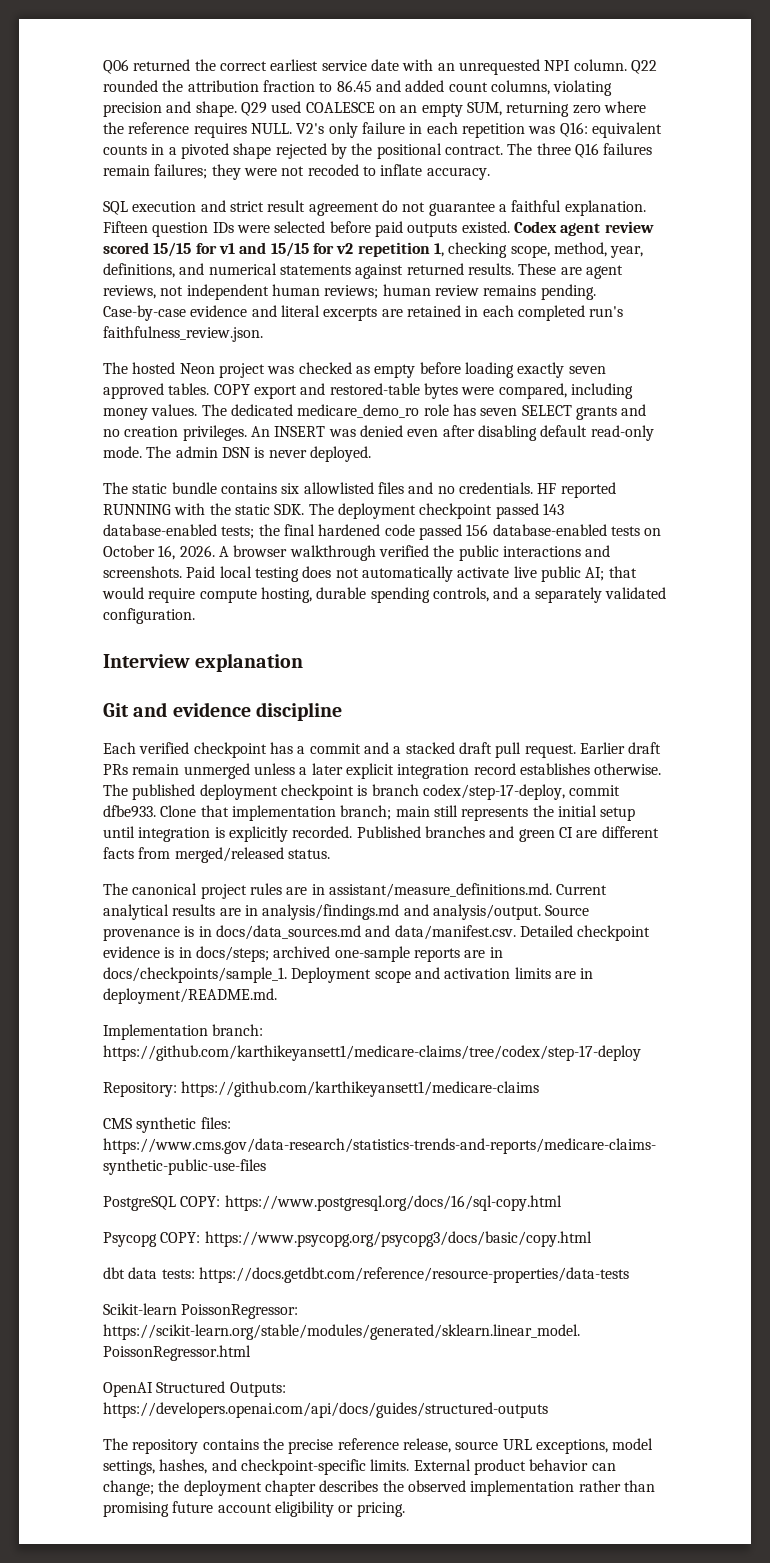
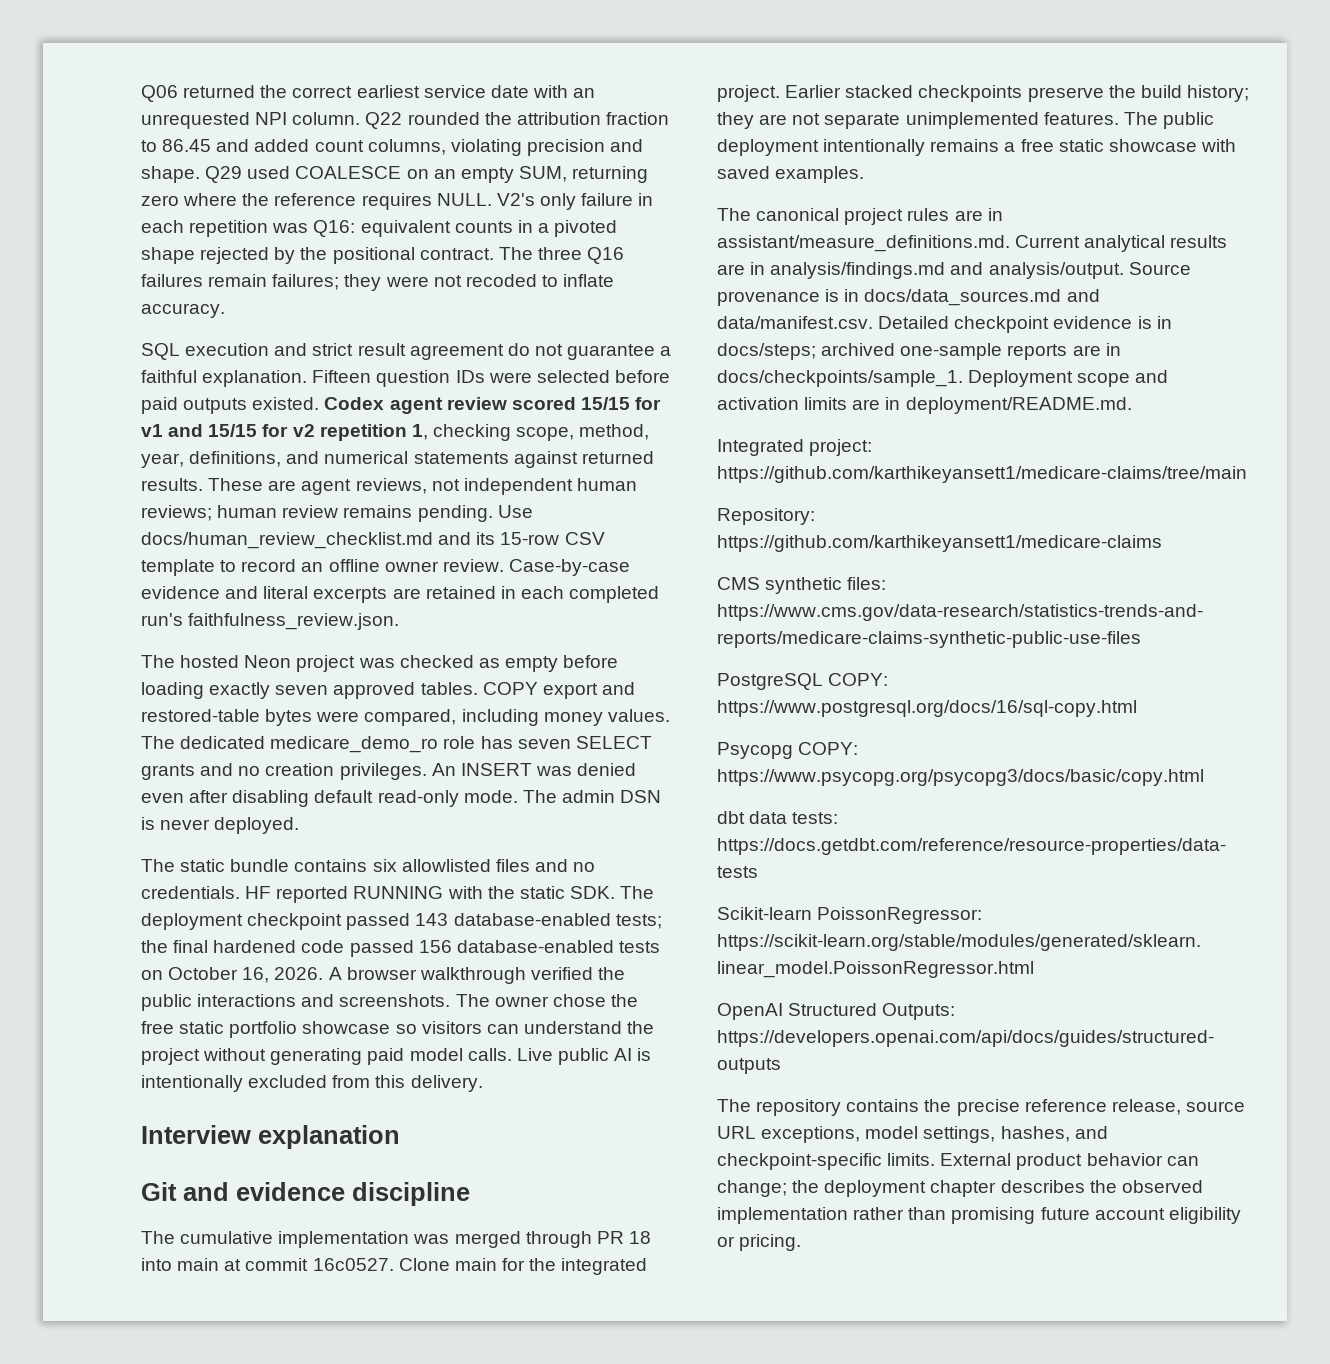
+ Use docs/human_review_checklist.md and its 15-row CSV template to record an offline owner review.
- Paid local testing does not automatically activate live public AI; that would require compute hosting, durable spending controls, and a separately validated configuration.
+ The owner chose the free static portfolio showcase so visitors can understand the project without generating paid model calls. Live public AI is intentionally excluded from this delivery.
- Each verified checkpoint has a commit and a stacked draft pull request. Earlier draft PRs remain unmerged unless a later explicit integration record establishes otherwise. The published deployment checkpoint is branch codex/step-17-deploy, commit dfbe933. Clone that implementation branch; main still represents the initial setup until integration is explicitly recorded. Published branches and green CI are different facts from merged/released status.
+ The cumulative implementation was merged through PR 18 into main at commit 16c0527. Clone main for the integrated project. Earlier stacked checkpoints preserve the build history; they are not separate unimplemented features. The public deployment intentionally remains a free static showcase with saved examples.
- Implementation branch: https://github.com/karthikeyansett1/medicare-claims/tree/codex/step-17-deploy
+ Integrated project: https://github.com/karthikeyansett1/medicare-claims/tree/main

